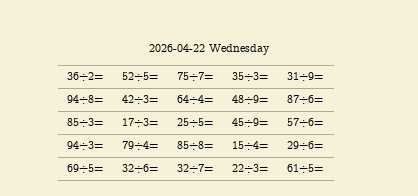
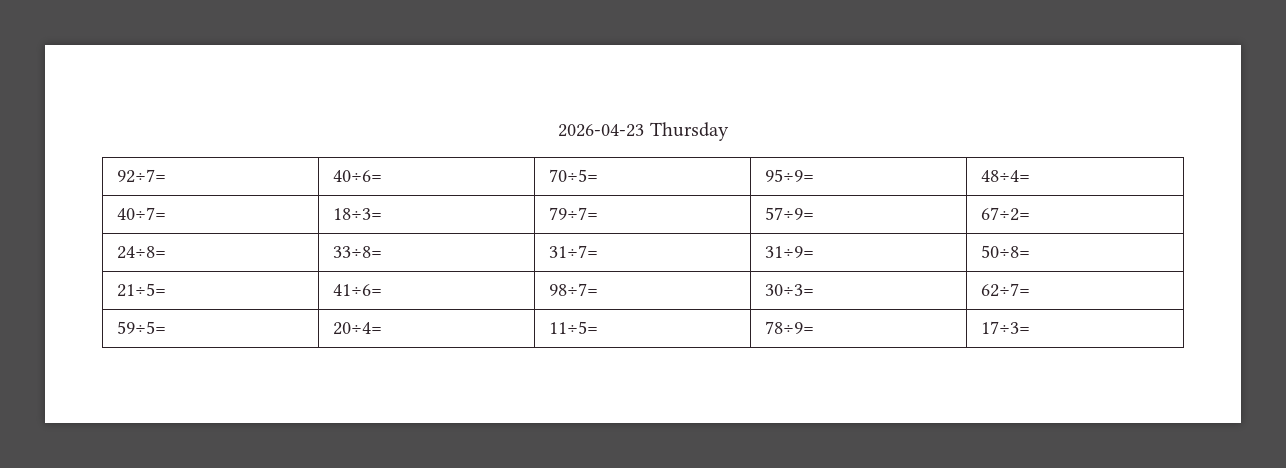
- 2026-04-22 Wednesday
- 36÷2= | 52÷5= | 75÷7= | 35÷3= | 31÷9=
- 94÷8= | 42÷3= | 64÷4= | 48÷9= | 87÷6=
- 85÷3= | 17÷3= | 25÷5= | 45÷9= | 57÷6=
- 94÷3= | 79÷4= | 85÷8= | 15÷4= | 29÷6=
- 69÷5= | 32÷6= | 32÷7= | 22÷3= | 61÷5=
+ 2026-04-23 Thursday
+ 92÷7= | 40÷6= | 70÷5= | 95÷9= | 48÷4=
+ 40÷7= | 18÷3= | 79÷7= | 57÷9= | 67÷2=
+ 24÷8= | 33÷8= | 31÷7= | 31÷9= | 50÷8=
+ 21÷5= | 41÷6= | 98÷7= | 30÷3= | 62÷7=
+ 59÷5= | 20÷4= | 11÷5= | 78÷9= | 17÷3=

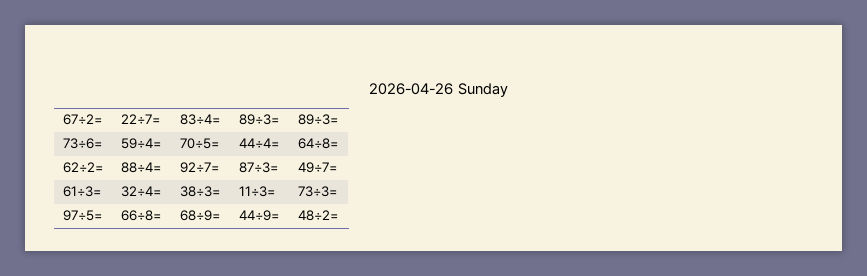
- 2026-04-23 Thursday
- 92÷7= | 40÷6= | 70÷5= | 95÷9= | 48÷4=
- 40÷7= | 18÷3= | 79÷7= | 57÷9= | 67÷2=
- 24÷8= | 33÷8= | 31÷7= | 31÷9= | 50÷8=
- 21÷5= | 41÷6= | 98÷7= | 30÷3= | 62÷7=
- 59÷5= | 20÷4= | 11÷5= | 78÷9= | 17÷3=
+ 2026-04-26 Sunday
+ 67÷2= | 22÷7= | 83÷4= | 89÷3= | 89÷3=
+ 73÷6= | 59÷4= | 70÷5= | 44÷4= | 64÷8=
+ 62÷2= | 88÷4= | 92÷7= | 87÷3= | 49÷7=
+ 61÷3= | 32÷4= | 38÷3= | 11÷3= | 73÷3=
+ 97÷5= | 66÷8= | 68÷9= | 44÷9= | 48÷2=

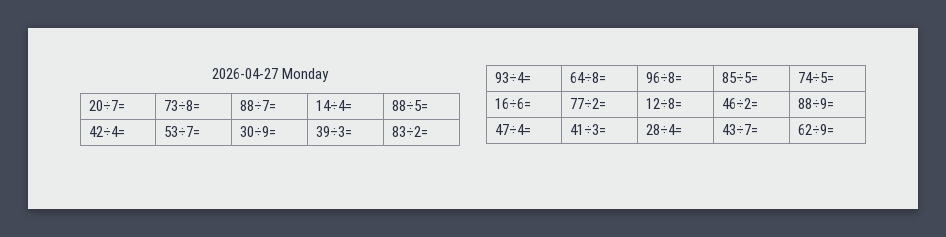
- 2026-04-26 Sunday
- 67÷2= | 22÷7= | 83÷4= | 89÷3= | 89÷3=
- 73÷6= | 59÷4= | 70÷5= | 44÷4= | 64÷8=
- 62÷2= | 88÷4= | 92÷7= | 87÷3= | 49÷7=
- 61÷3= | 32÷4= | 38÷3= | 11÷3= | 73÷3=
- 97÷5= | 66÷8= | 68÷9= | 44÷9= | 48÷2=
+ 2026-04-27 Monday
+ 20÷7= | 73÷8= | 88÷7= | 14÷4= | 88÷5=
+ 42÷4= | 53÷7= | 30÷9= | 39÷3= | 83÷2=
+ 93÷4= | 64÷8= | 96÷8= | 85÷5= | 74÷5=
+ 16÷6= | 77÷2= | 12÷8= | 46÷2= | 88÷9=
+ 47÷4= | 41÷3= | 28÷4= | 43÷7= | 62÷9=

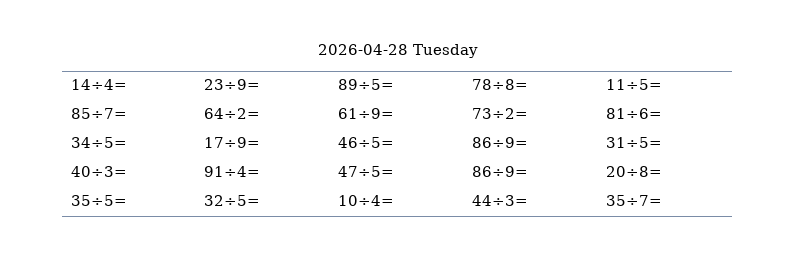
- 2026-04-27 Monday
- 20÷7= | 73÷8= | 88÷7= | 14÷4= | 88÷5=
- 42÷4= | 53÷7= | 30÷9= | 39÷3= | 83÷2=
- 93÷4= | 64÷8= | 96÷8= | 85÷5= | 74÷5=
- 16÷6= | 77÷2= | 12÷8= | 46÷2= | 88÷9=
- 47÷4= | 41÷3= | 28÷4= | 43÷7= | 62÷9=
+ 2026-04-28 Tuesday
+ 14÷4= | 23÷9= | 89÷5= | 78÷8= | 11÷5=
+ 85÷7= | 64÷2= | 61÷9= | 73÷2= | 81÷6=
+ 34÷5= | 17÷9= | 46÷5= | 86÷9= | 31÷5=
+ 40÷3= | 91÷4= | 47÷5= | 86÷9= | 20÷8=
+ 35÷5= | 32÷5= | 10÷4= | 44÷3= | 35÷7=

